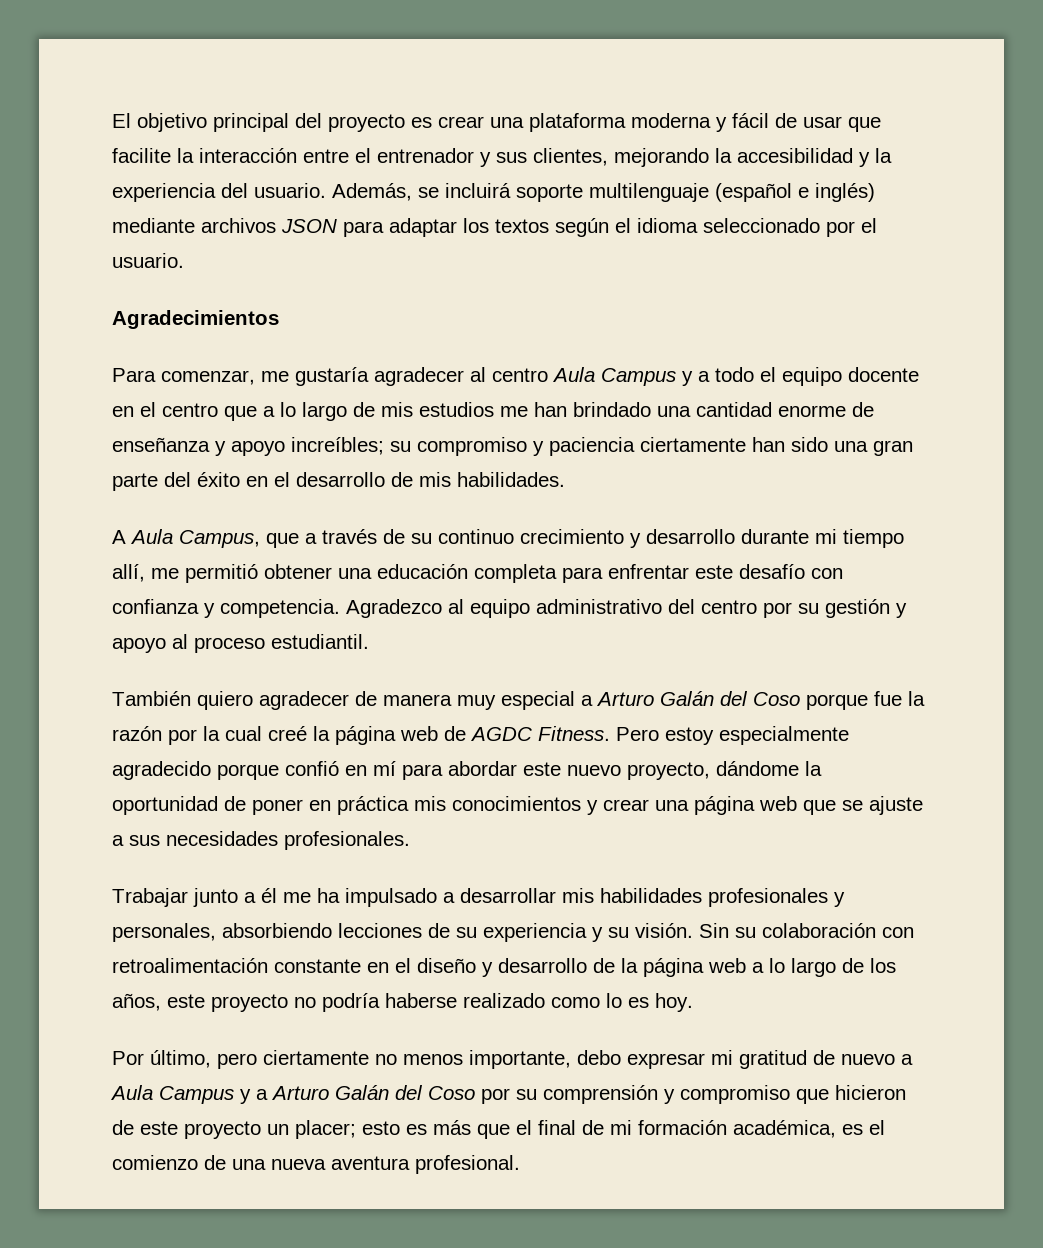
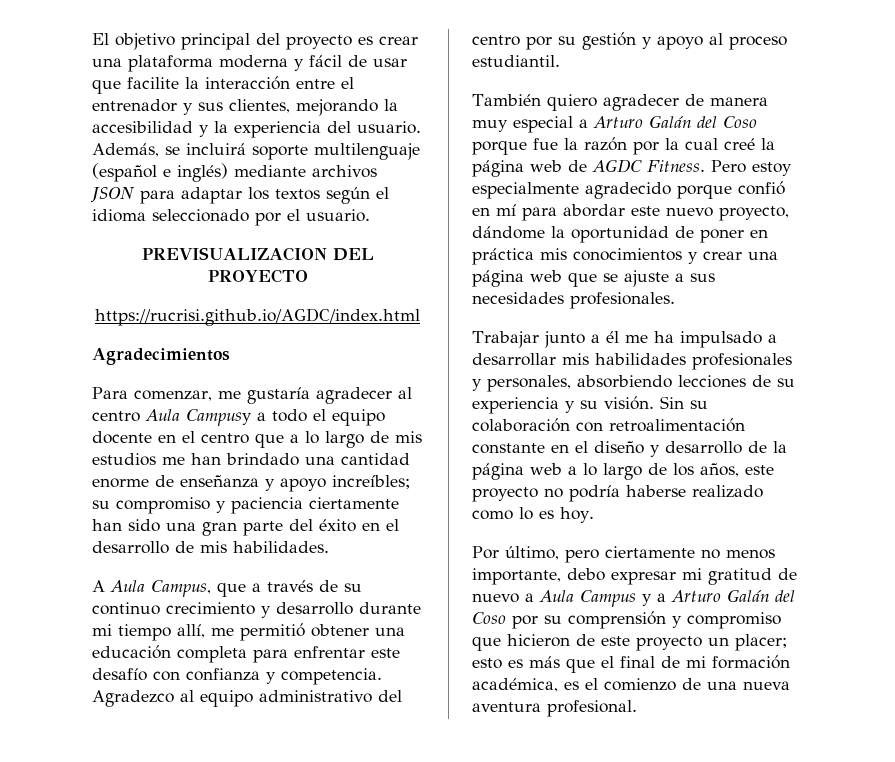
+ PREVISUALIZACION DEL PROYECTO
+ https://rucrisi.github.io/AGDC/index.html
- Para comenzar, me gustaría agradecer al centro Aula Campus y a todo el equipo docente en el centro que a lo largo de mis estudios me han brindado una cantidad enorme de enseñanza y apoyo increíbles; su compromiso y paciencia ciertamente han sido una gran parte del éxito en el desarrollo de mis habilidades.
+ Para comenzar, me gustaría agradecer al centro Aula Campusy a todo el equipo docente en el centro que a lo largo de mis estudios me han brindado una cantidad enorme de enseñanza y apoyo increíbles; su compromiso y paciencia ciertamente han sido una gran parte del éxito en el desarrollo de mis habilidades.

